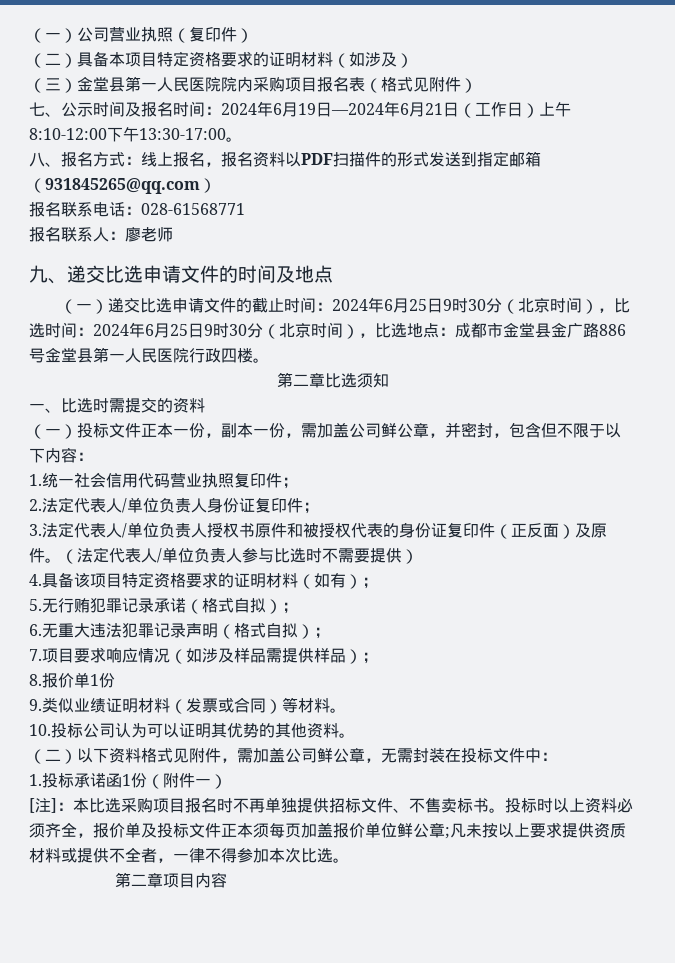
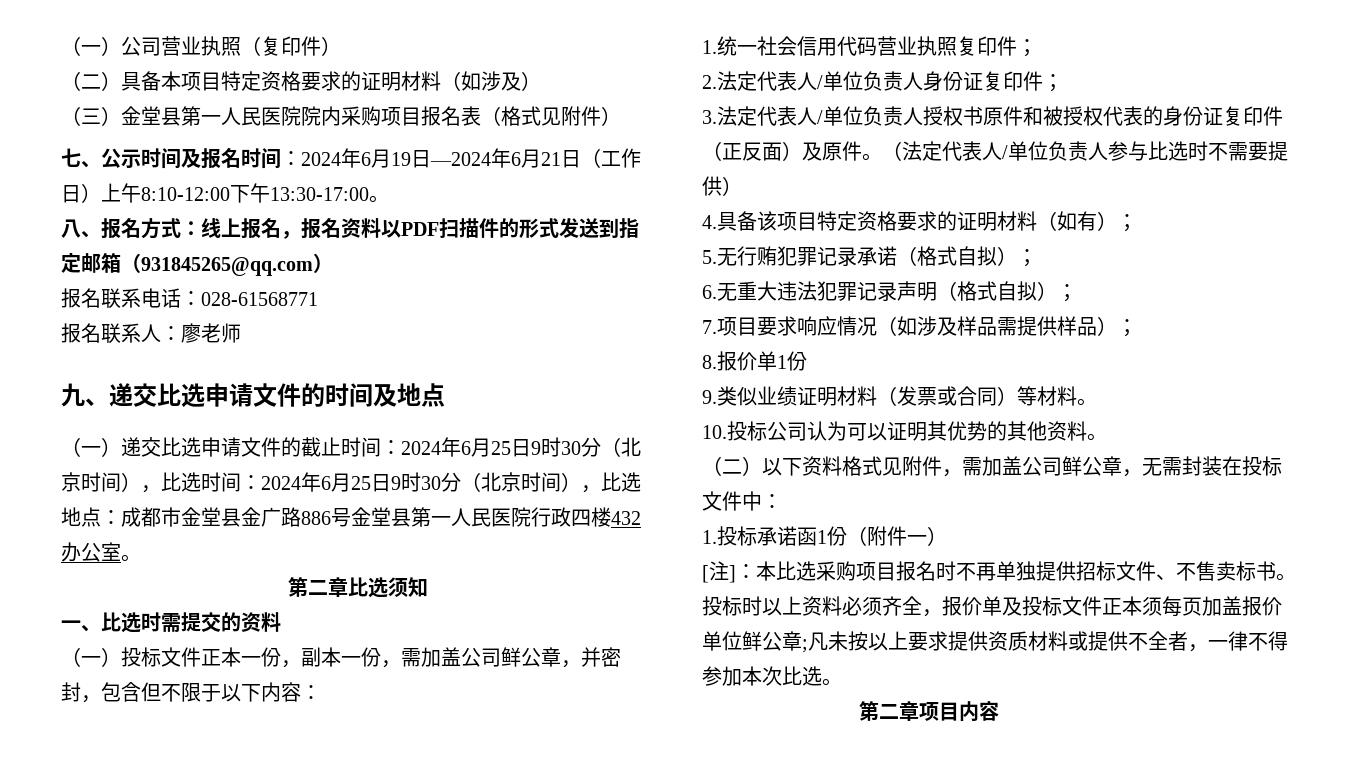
- （一）递交比选申请文件的截止时间：2024年6月25日9时30分（北京时间），比选时间：2024年6月25日9时30分（北京时间），比选地点：成都市金堂县金广路886号金堂县第一人民医院行政四楼。
+ （一）递交比选申请文件的截止时间：2024年6月25日9时30分（北京时间），比选时间：2024年6月25日9时30分（北京时间），比选地点：成都市金堂县金广路886号金堂县第一人民医院行政四楼432办公室。

